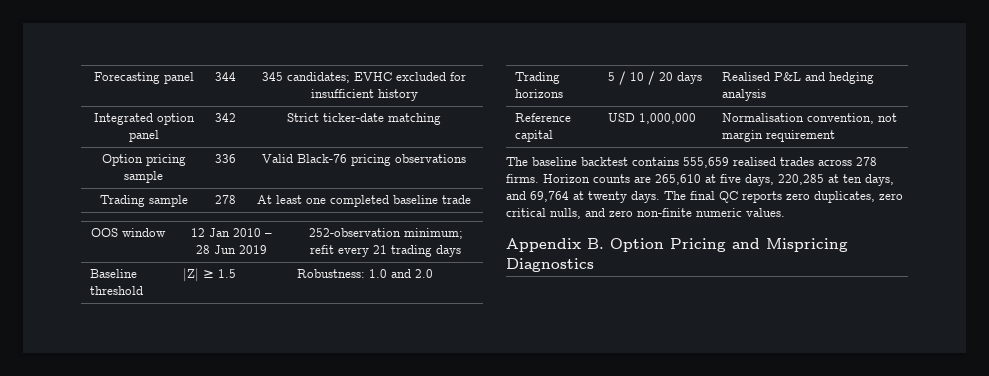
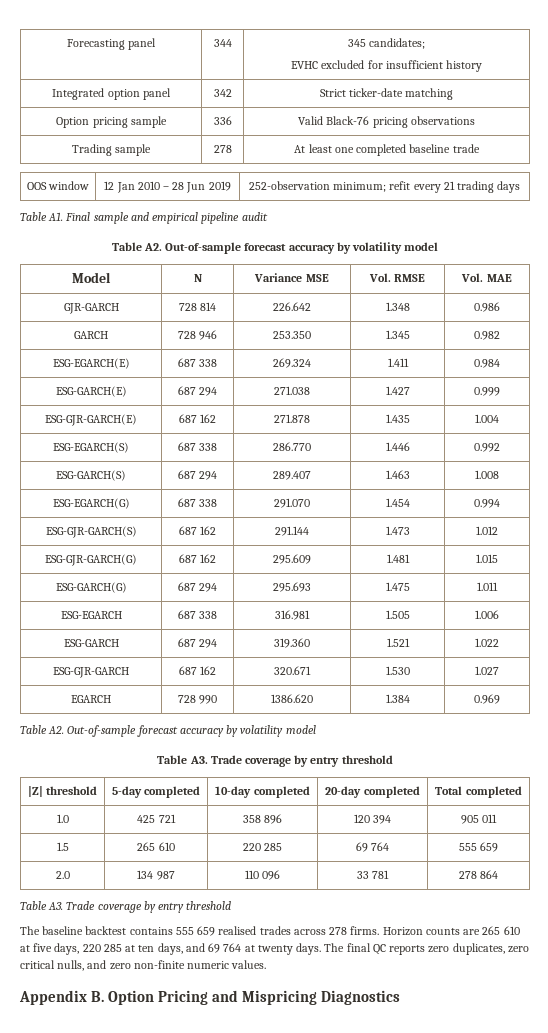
- Forecasting panel | 344 | 345 candidates; EVHC excluded for insufficient history
+ Forecasting panel | 344 | 345 candidates;
+ EVHC excluded for insufficient history
- Baseline threshold | |Z| ≥ 1.5 | Robustness: 1.0 and 2.0
- Trading horizons | 5 / 10 / 20 days | Realised P&L and hedging analysis
- Reference capital | USD 1,000,000 | Normalisation convention, not margin requirement
+ Table A1. Final sample and empirical pipeline audit
+ Table A2. Out-of-sample forecast accuracy by volatility model
+ Model | N | Variance MSE | Vol. RMSE | Vol. MAE
+ GJR-GARCH | 728 814 | 226.642 | 1.348 | 0.986
+ GARCH | 728 946 | 253.350 | 1.345 | 0.982
+ ESG-EGARCH(E) | 687 338 | 269.324 | 1.411 | 0.984
+ ESG-GARCH(E) | 687 294 | 271.038 | 1.427 | 0.999
+ ESG-GJR-GARCH(E) | 687 162 | 271.878 | 1.435 | 1.004
+ ESG-EGARCH(S) | 687 338 | 286.770 | 1.446 | 0.992
+ ESG-GARCH(S) | 687 294 | 289.407 | 1.463 | 1.008
+ ESG-EGARCH(G) | 687 338 | 291.070 | 1.454 | 0.994
+ ESG-GJR-GARCH(S) | 687 162 | 291.144 | 1.473 | 1.012
+ ESG-GJR-GARCH(G) | 687 162 | 295.609 | 1.481 | 1.015
+ ESG-GARCH(G) | 687 294 | 295.693 | 1.475 | 1.011
+ ESG-EGARCH | 687 338 | 316.981 | 1.505 | 1.006
+ ESG-GARCH | 687 294 | 319.360 | 1.521 | 1.022
+ ESG-GJR-GARCH | 687 162 | 320.671 | 1.530 | 1.027
+ EGARCH | 728 990 | 1386.620 | 1.384 | 0.969
+ Table A2. Out-of-sample forecast accuracy by volatility model
+ Table A3. Trade coverage by entry threshold
+ |Z| threshold | 5-day completed | 10-day completed | 20-day completed | Total completed
+ 1.0 | 425 721 | 358 896 | 120 394 | 905 011
+ 1.5 | 265 610 | 220 285 | 69 764 | 555 659
+ 2.0 | 134 987 | 110 096 | 33 781 | 278 864
+ Table A3. Trade coverage by entry threshold
- The baseline backtest contains 555,659 realised trades across 278 firms.
+ The baseline backtest contains 555 659 realised trades across 278 firms.
- Horizon counts are 265,610 at five days, 220,285 at ten days, and 69,764 at twenty days.
+ Horizon counts are 265 610 at five days, 220 285 at ten days, and 69 764 at twenty days.

